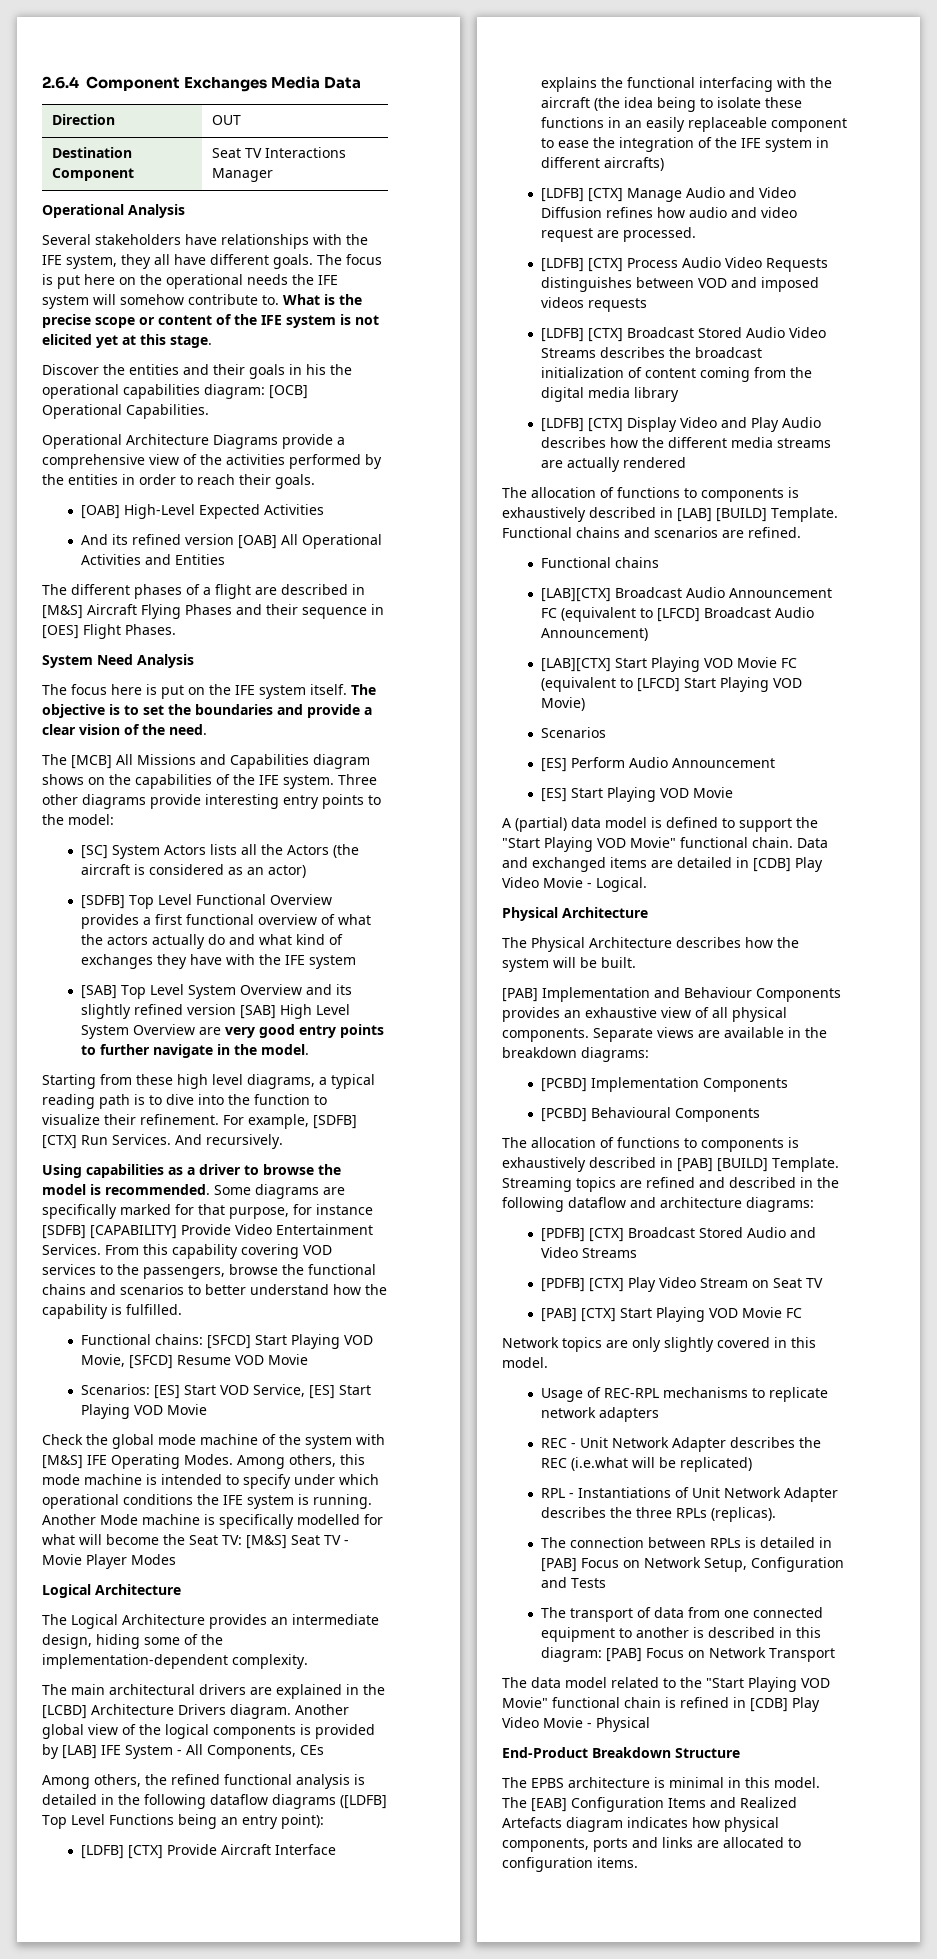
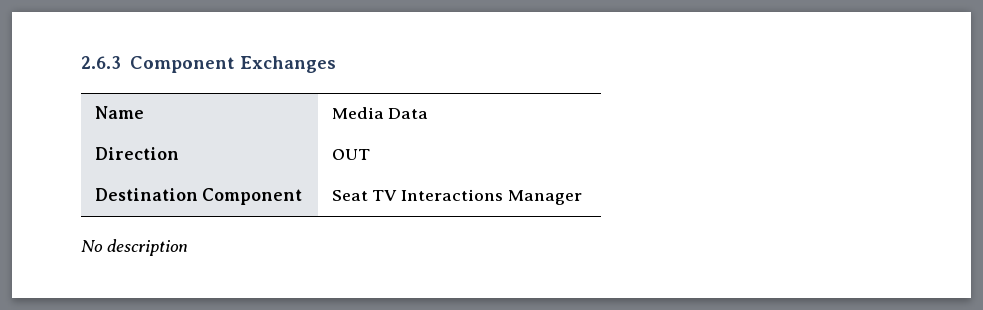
- 2.6.4 Component Exchanges Media Data
+ 2.6.3 Component Exchanges
+ Name | Media Data
- Operational Analysis
- Several stakeholders have relationships with the IFE system, they all have different goals. The focus is put here on the operational needs the IFE system will somehow contribute to. What is the precise scope or content of the IFE system is not elicited yet at this stage.
- Discover the entities and their goals in his the operational capabilities diagram: [OCB] Operational Capabilities.
- Operational Architecture Diagrams provide a comprehensive view of the activities performed by the entities in order to reach their goals.
- [OAB] High-Level Expected Activities
- And its refined version [OAB] All Operational Activities and Entities
- The different phases of a flight are described in [M&S] Aircraft Flying Phases and their sequence in [OES] Flight Phases.
- System Need Analysis
- The focus here is put on the IFE system itself. The objective is to set the boundaries and provide a clear vision of the need.
- The [MCB] All Missions and Capabilities diagram shows on the capabilities of the IFE system. Three other diagrams provide interesting entry points to the model:
- [SC] System Actors lists all the Actors (the aircraft is considered as an actor)
- [SDFB] Top Level Functional Overview provides a first functional overview of what the actors actually do and what kind of exchanges they have with the IFE system
- [SAB] Top Level System Overview and its slightly refined version [SAB] High Level System Overview are very good entry points to further navigate in the model.
- Starting from these high level diagrams, a typical reading path is to dive into the function to visualize their refinement. For example, [SDFB] [CTX] Run Services. And recursively.
- Using capabilities as a driver to browse the model is recommended. Some diagrams are specifically marked for that purpose, for instance [SDFB] [CAPABILITY] Provide Video Entertainment Services. From this capability covering VOD services to the passengers, browse the functional chains and scenarios to better understand how the capability is fulfilled.
- Functional chains: [SFCD] Start Playing VOD Movie, [SFCD] Resume VOD Movie
- Scenarios: [ES] Start VOD Service, [ES] Start Playing VOD Movie
- Check the global mode machine of the system with [M&S] IFE Operating Modes. Among others, this mode machine is intended to specify under which operational conditions the IFE system is running. Another Mode machine is specifically modelled for what will become the Seat TV: [M&S] Seat TV - Movie Player Modes
- Logical Architecture
- The Logical Architecture provides an intermediate design, hiding some of the implementation-dependent complexity.
- The main architectural drivers are explained in the [LCBD] Architecture Drivers diagram. Another global view of the logical components is provided by [LAB] IFE System - All Components, CEs
- Among others, the refined functional analysis is detailed in the following dataflow diagrams ([LDFB] Top Level Functions being an entry point):
- [LDFB] [CTX] Provide Aircraft Interface explains the functional interfacing with the aircraft (the idea being to isolate these functions in an easily replaceable component to ease the integration of the IFE system in different aircrafts)
- [LDFB] [CTX] Manage Audio and Video Diffusion refines how audio and video request are processed.
- [LDFB] [CTX] Process Audio Video Requests distinguishes between VOD and imposed videos requests
- [LDFB] [CTX] Broadcast Stored Audio Video Streams describes the broadcast initialization of content coming from the digital media library
- [LDFB] [CTX] Display Video and Play Audio describes how the different media streams are actually rendered
- The allocation of functions to components is exhaustively described in [LAB] [BUILD] Template. Functional chains and scenarios are refined.
- Functional chains
- [LAB][CTX] Broadcast Audio Announcement FC (equivalent to [LFCD] Broadcast Audio Announcement)
- [LAB][CTX] Start Playing VOD Movie FC (equivalent to [LFCD] Start Playing VOD Movie)
- Scenarios
- [ES] Perform Audio Announcement
- [ES] Start Playing VOD Movie
- A (partial) data model is defined to support the "Start Playing VOD Movie" functional chain. Data and exchanged items are detailed in [CDB] Play Video Movie - Logical.
- Physical Architecture
- The Physical Architecture describes how the system will be built.
- [PAB] Implementation and Behaviour Components provides an exhaustive view of all physical components. Separate views are available in the breakdown diagrams:
- [PCBD] Implementation Components
- [PCBD] Behavioural Components
- The allocation of functions to components is exhaustively described in [PAB] [BUILD] Template. Streaming topics are refined and described in the following dataflow and architecture diagrams:
- [PDFB] [CTX] Broadcast Stored Audio and Video Streams
- [PDFB] [CTX] Play Video Stream on Seat TV
- [PAB] [CTX] Start Playing VOD Movie FC
- Network topics are only slightly covered in this model.
- Usage of REC-RPL mechanisms to replicate network adapters
- REC - Unit Network Adapter describes the REC (i.e.what will be replicated)
- RPL - Instantiations of Unit Network Adapter describes the three RPLs (replicas).
- The connection between RPLs is detailed in [PAB] Focus on Network Setup, Configuration and Tests
- The transport of data from one connected equipment to another is described in this diagram: [PAB] Focus on Network Transport
- The data model related to the "Start Playing VOD Movie" functional chain is refined in [CDB] Play Video Movie - Physical
- End-Product Breakdown Structure
- The EPBS architecture is minimal in this model. The [EAB] Configuration Items and Realized Artefacts diagram indicates how physical components, ports and links are allocated to configuration items.
+ No description

